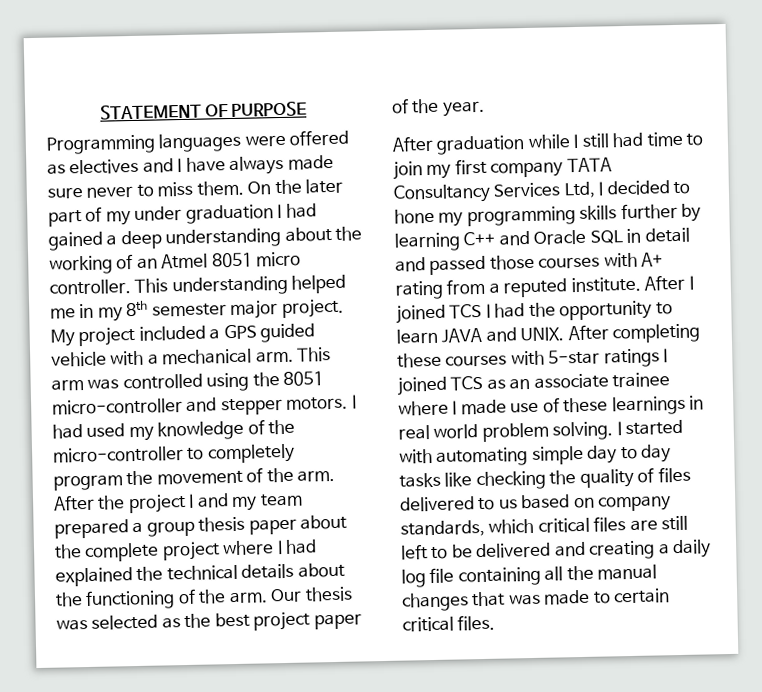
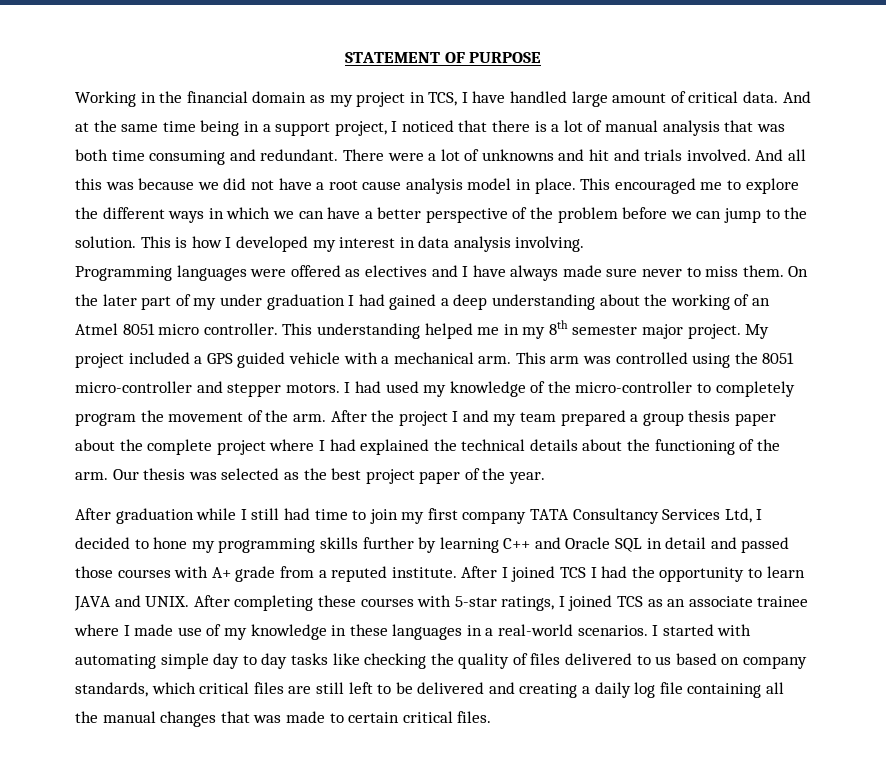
+ Working in the financial domain as my project in TCS, I have handled large amount of critical data. And at the same time being in a support project, I noticed that there is a lot of manual analysis that was both time consuming and redundant. There were a lot of unknowns and hit and trials involved. And all this was because we did not have a root cause analysis model in place. This encouraged me to explore the different ways in which we can have a better perspective of the problem before we can jump to the solution. This is how I developed my interest in data analysis involving.
- After graduation while I still had time to join my first company TATA Consultancy Services Ltd, I decided to hone my programming skills further by learning C++ and Oracle SQL in detail and passed those courses with A+ rating from a reputed institute.
+ After graduation while I still had time to join my first company TATA Consultancy Services Ltd, I decided to hone my programming skills further by learning C++ and Oracle SQL in detail and passed those courses with A+ grade from a reputed institute.
- After completing these courses with 5-star ratings I joined TCS as an associate trainee where I made use of these learnings in real world problem solving.
+ After completing these courses with 5-star ratings, I joined TCS as an associate trainee where I made use of my knowledge in these languages in a real-world scenarios.

